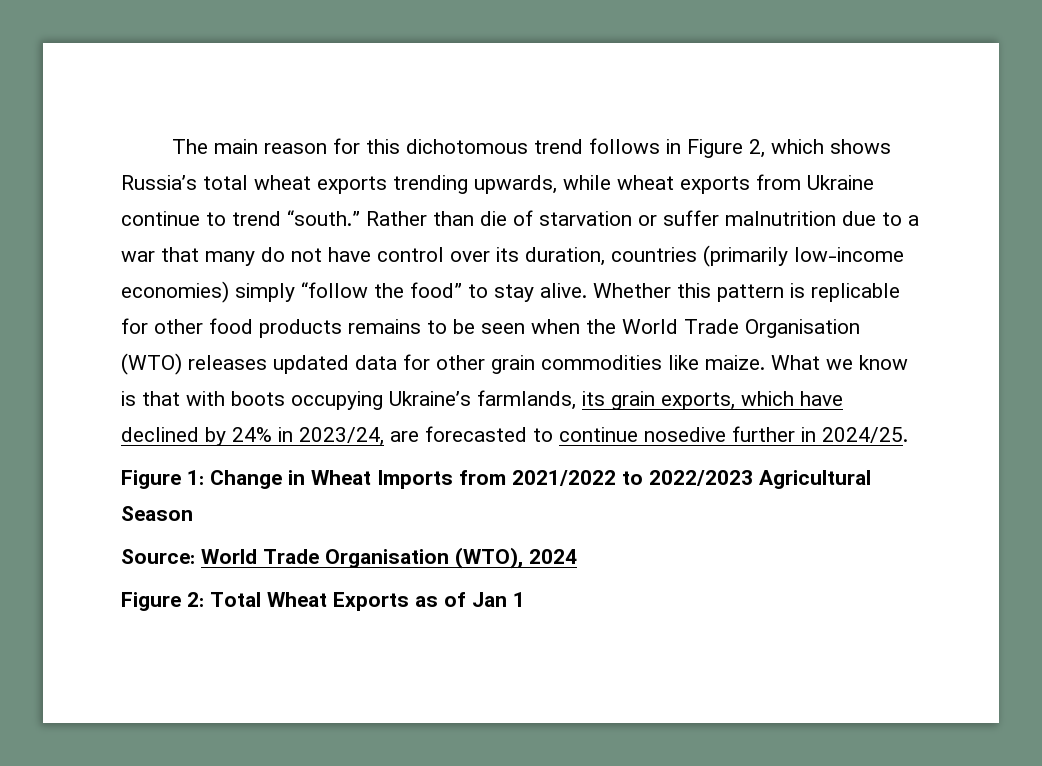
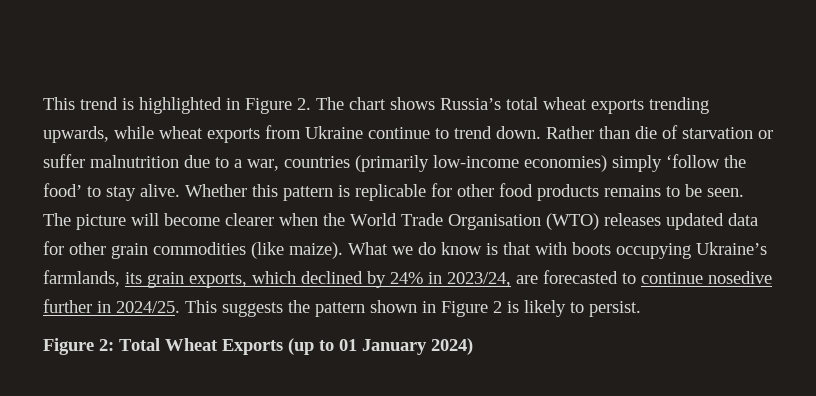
- The main reason for this dichotomous trend follows in Figure 2, which shows Russia’s total wheat exports trending upwards, while wheat exports from Ukraine continue to trend “south.”
+ This trend is highlighted in Figure 2. The chart shows Russia’s total wheat exports trending upwards, while wheat exports from Ukraine continue to trend down.
- Rather than die of starvation or suffer malnutrition due to a war that many do not have control over its duration, countries (primarily low-income economies) simply “follow the food” to stay alive.
+ Rather than die of starvation or suffer malnutrition due to a war, countries (primarily low-income economies) simply ‘follow the food’ to stay alive.
- Whether this pattern is replicable for other food products remains to be seen when the World Trade Organisation (WTO) releases updated data for other grain commodities like maize.
+ Whether this pattern is replicable for other food products remains to be seen. The picture will become clearer when the World Trade Organisation (WTO) releases updated data for other grain commodities (like maize).
- What we know is that with boots occupying Ukraine’s farmlands, its grain exports, which have declined by 24% in 2023/24, are forecasted to continue nosedive further in 2024/25.
- Figure 1: Change in Wheat Imports from 2021/2022 to 2022/2023 Agricultural Season
- Source: World Trade Organisation (WTO), 2024
+ What we do know is that with boots occupying Ukraine’s farmlands, its grain exports, which declined by 24% in 2023/24, are forecasted to continue nosedive further in 2024/25. This suggests the pattern shown in Figure 2 is likely to persist.
- Figure 2: Total Wheat Exports as of Jan 1
+ Figure 2: Total Wheat Exports (up to 01 January 2024)

